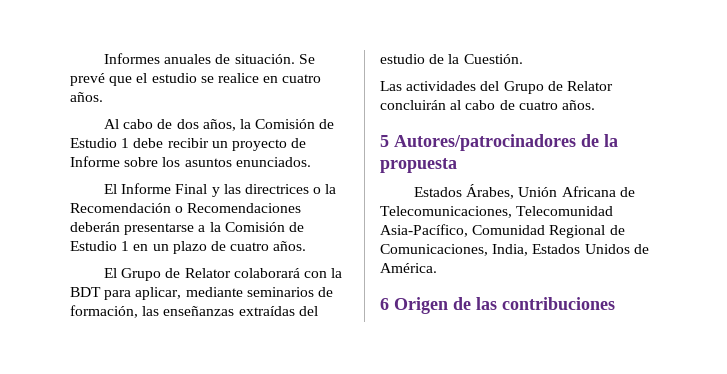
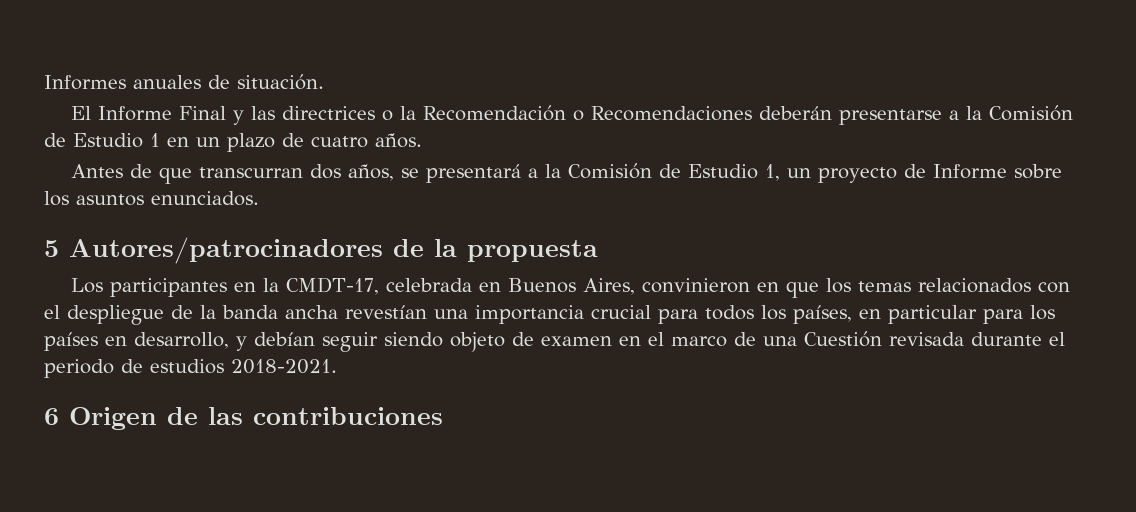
- Se prevé que el estudio se realice en cuatro años.
- Al cabo de dos años, la Comisión de Estudio 1 debe recibir un proyecto de Informe sobre los asuntos enunciados.
- El Grupo de Relator colaborará con la BDT para aplicar, mediante seminarios de formación, las enseñanzas extraídas del estudio de la Cuestión.
- Las actividades del Grupo de Relator concluirán al cabo de cuatro años.
+ Antes de que transcurran dos años, se presentará a la Comisión de Estudio 1, un proyecto de Informe sobre los asuntos enunciados.
- Estados Árabes, Unión Africana de Telecomunicaciones, Telecomunidad Asia-Pacífico, Comunidad Regional de Comunicaciones, India, Estados Unidos de América.
+ Los participantes en la CMDT-17, celebrada en Buenos Aires, convinieron en que los temas relacionados con el despliegue de la banda ancha revestían una importancia crucial para todos los países, en particular para los países en desarrollo, y debían seguir siendo objeto de examen en el marco de una Cuestión revisada durante el periodo de estudios 2018-2021.

